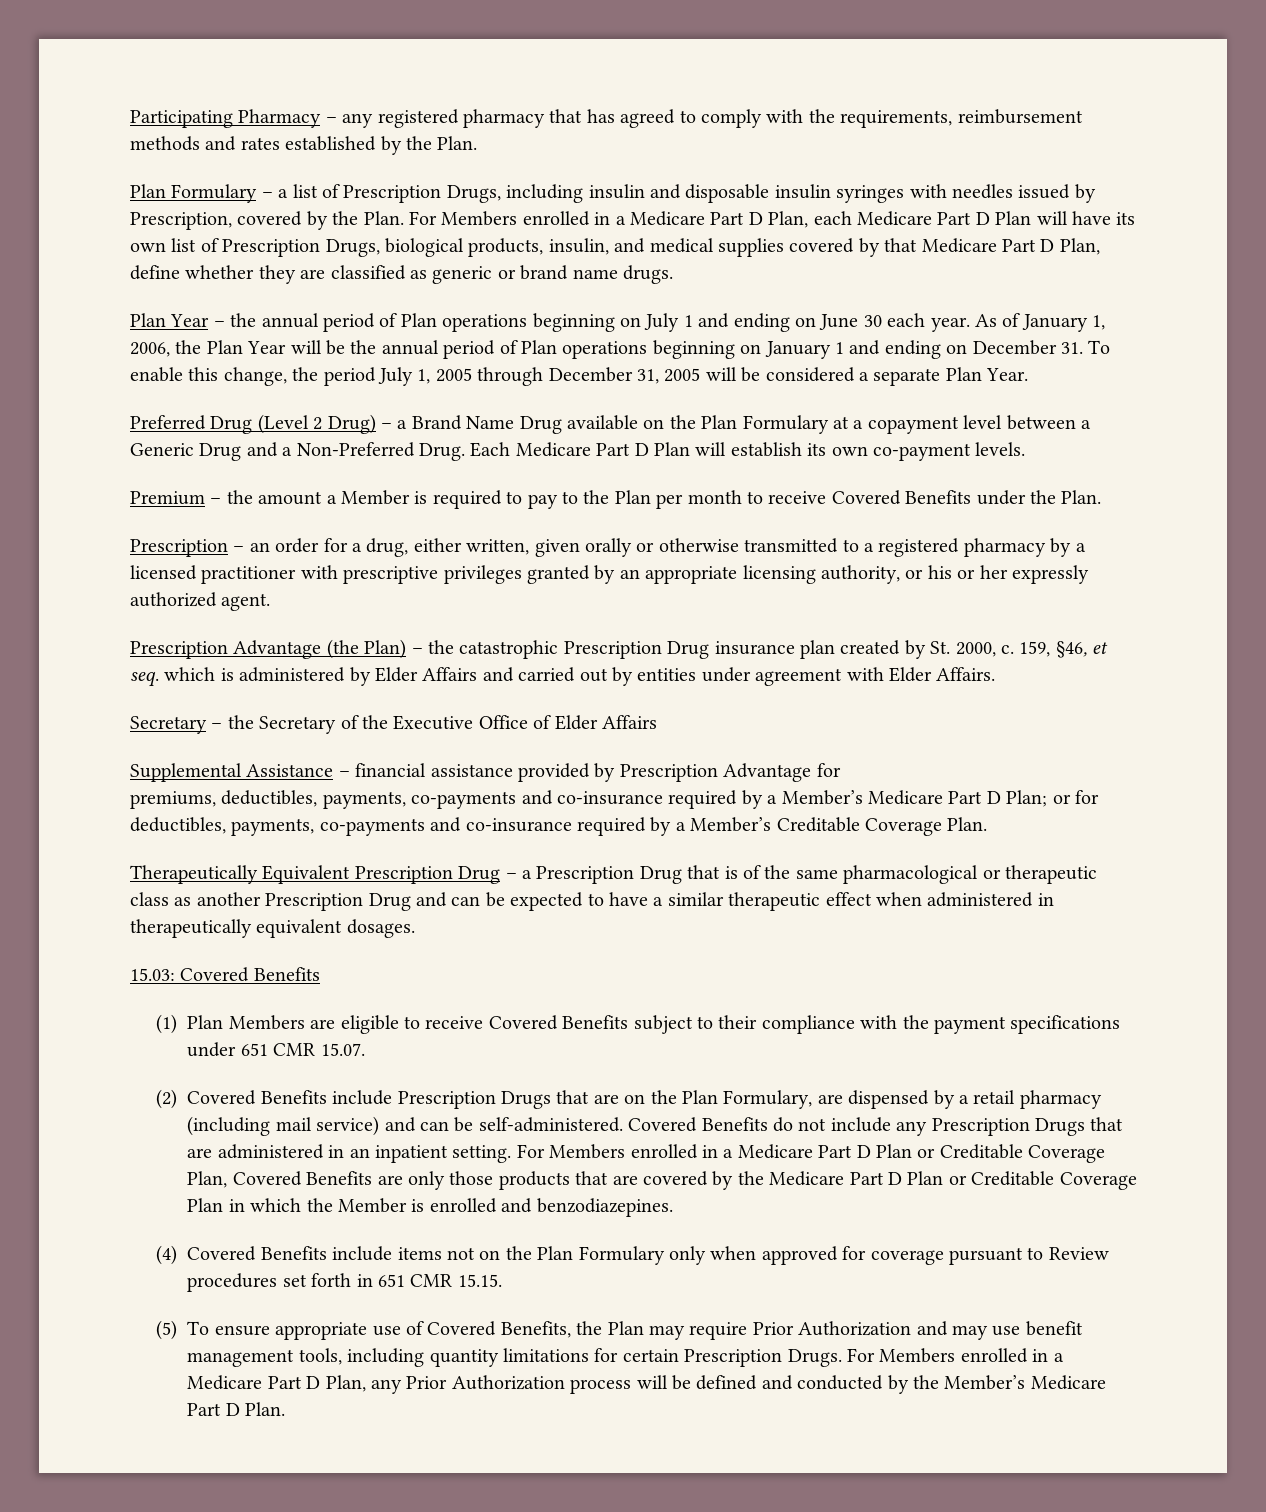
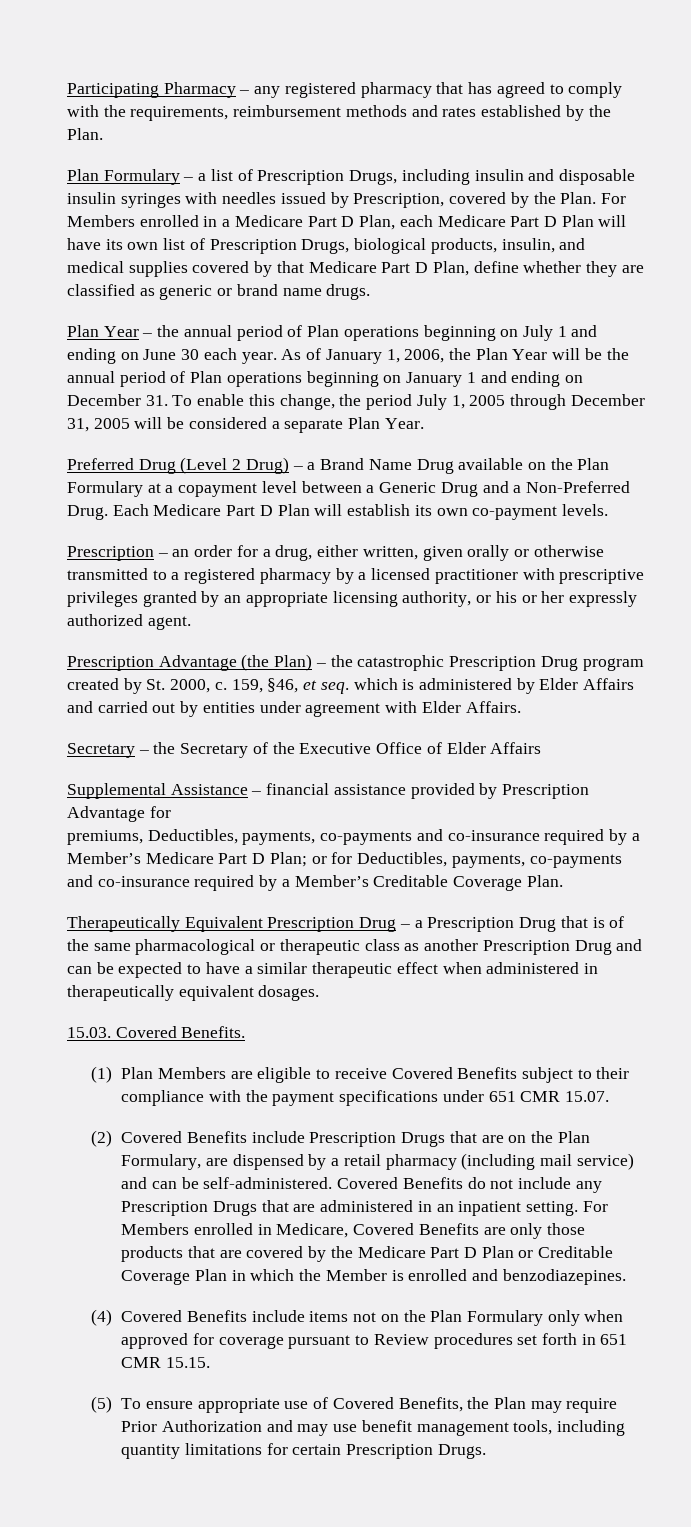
- Premium – the amount a Member is required to pay to the Plan per month to receive Covered Benefits under the Plan.
- Prescription Advantage (the Plan) – the catastrophic Prescription Drug insurance plan created by St. 2000, c.
+ Prescription Advantage (the Plan) – the catastrophic Prescription Drug program created by St. 2000, c.
- premiums, deductibles, payments, co-payments and co-insurance required by a Member’s Medicare Part D Plan; or for deductibles, payments, co-payments and co-insurance required by a Member’s Creditable Coverage Plan.
+ premiums, Deductibles, payments, co-payments and co-insurance required by a Member’s Medicare Part D Plan; or for Deductibles, payments, co-payments and co-insurance required by a Member’s Creditable Coverage Plan.
- 15.03: Covered Benefits
+ 15.03. Covered Benefits.
- For Members enrolled in a Medicare Part D Plan or Creditable Coverage Plan, Covered Benefits are only those products that are covered by the Medicare Part D Plan or Creditable Coverage Plan in which the Member is enrolled and benzodiazepines.
+ For Members enrolled in Medicare, Covered Benefits are only those products that are covered by the Medicare Part D Plan or Creditable Coverage Plan in which the Member is enrolled and benzodiazepines.
- For Members enrolled in a Medicare Part D Plan, any Prior Authorization process will be defined and conducted by the Member’s Medicare Part D Plan.

